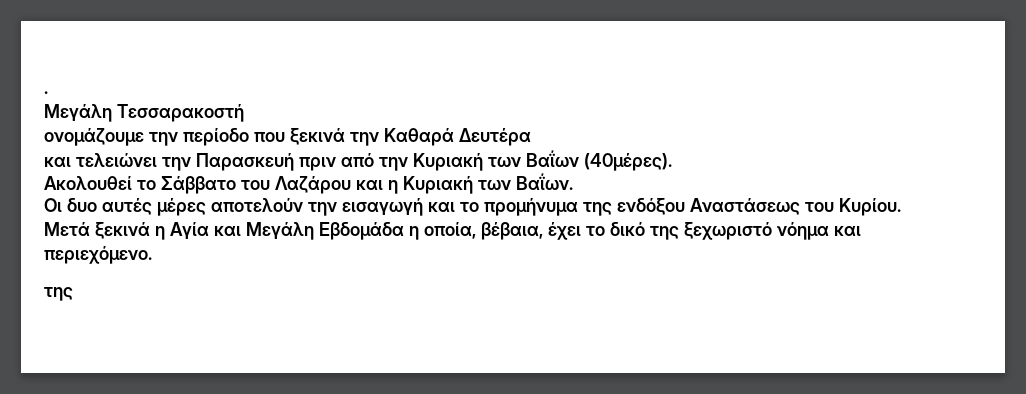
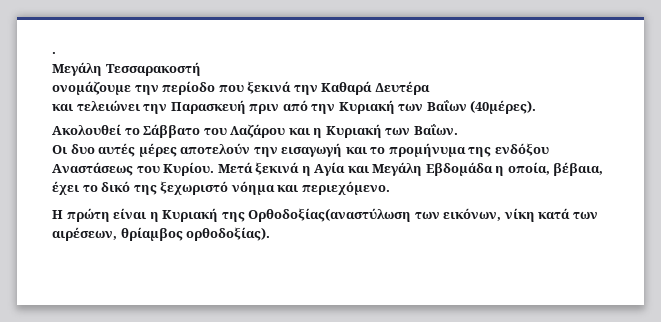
  Μετά ξεκινά η Αγία και Μεγάλη Εβδομάδα η οποία, βέβαια, έχει το δικό της ξεχωριστό νόημα και περιεχόμενο.
- της
+ Η πρώτη είναι η Κυριακή της Ορθοδοξίας(αναστύλωση των εικόνων, νίκη κατά των αιρέσεων, θρίαμβος ορθοδοξίας).

